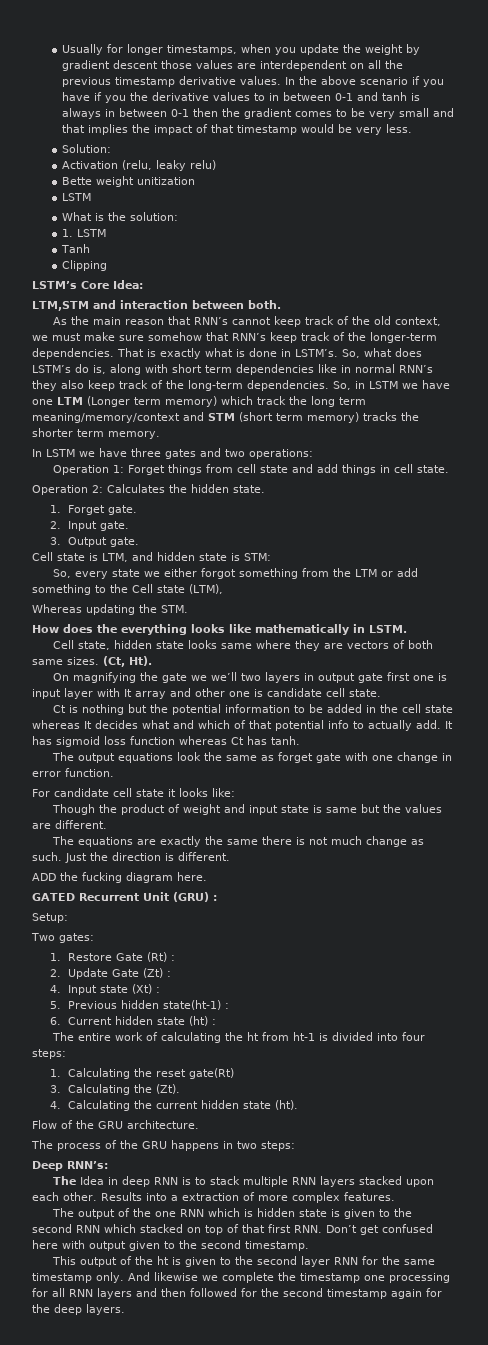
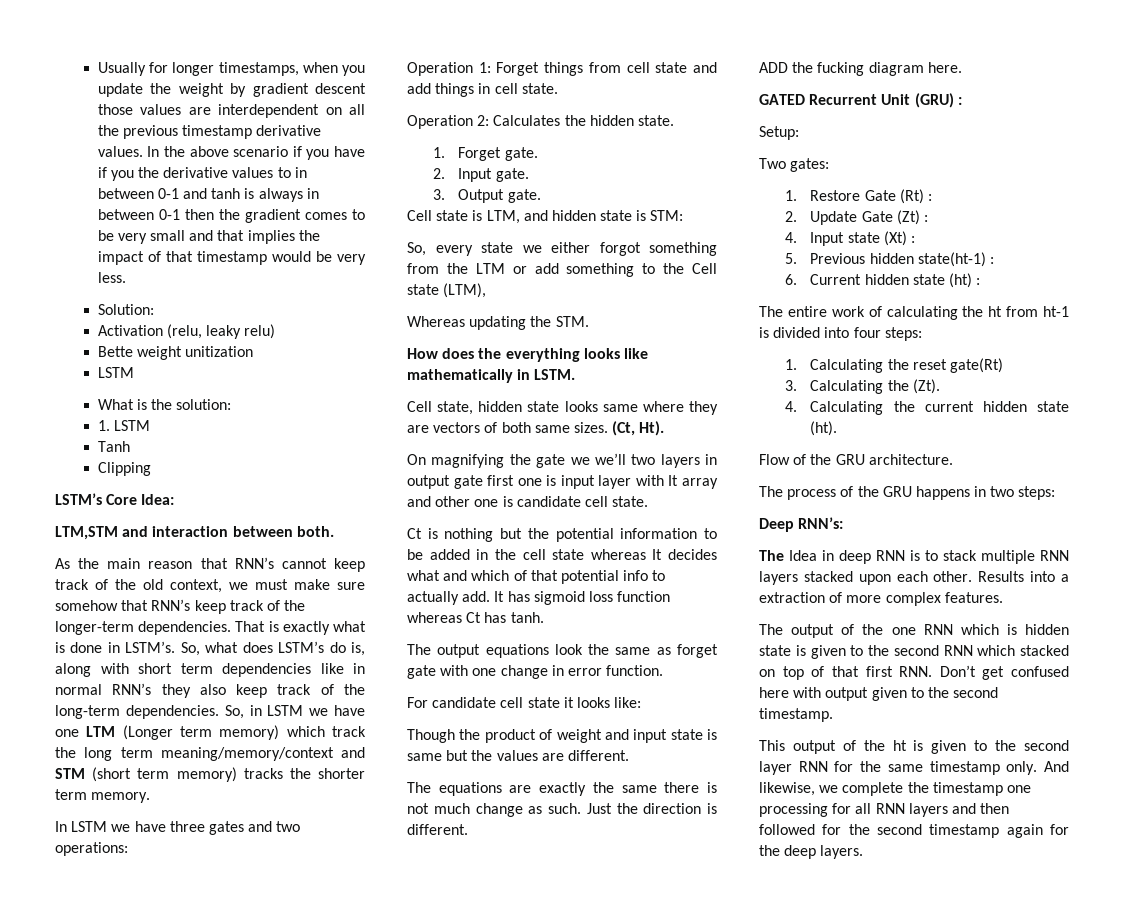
- And likewise we complete the timestamp one processing for all RNN layers and then followed for the second timestamp again for the deep layers.
+ And likewise, we complete the timestamp one processing for all RNN layers and then followed for the second timestamp again for the deep layers.

